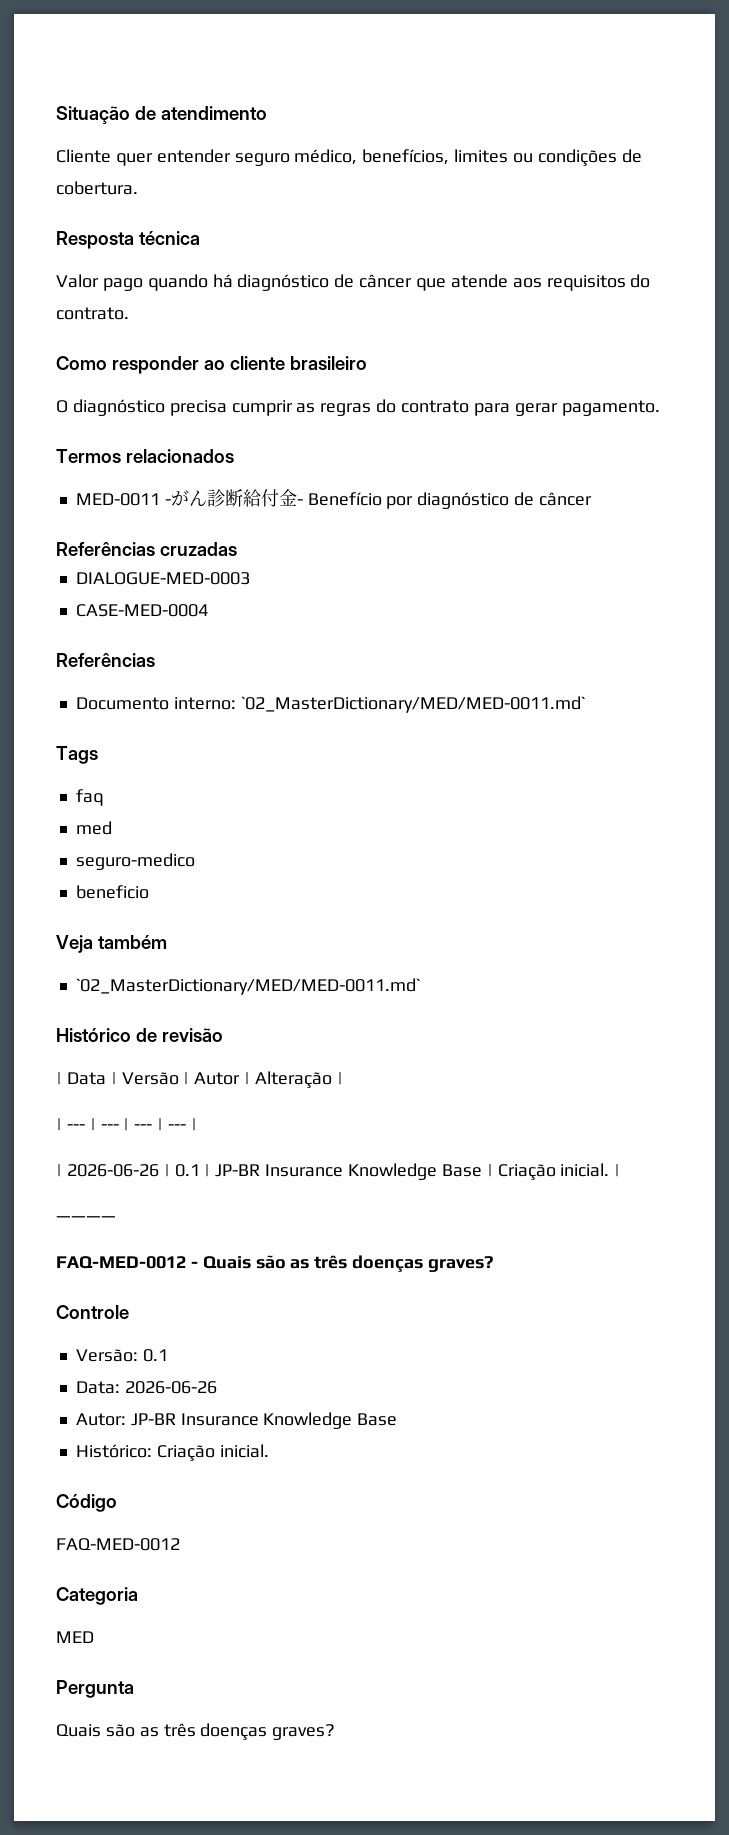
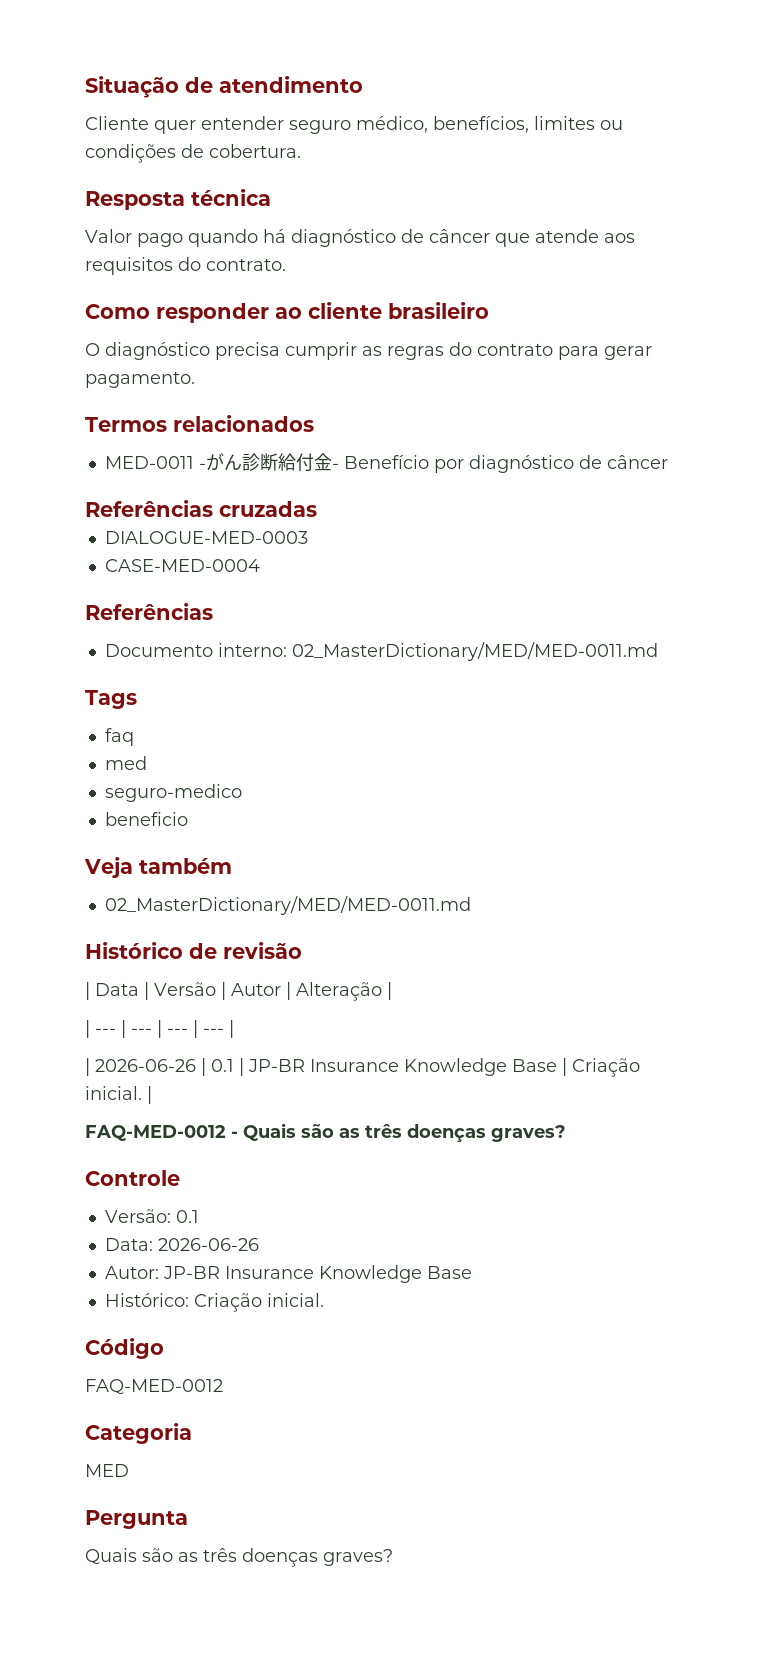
- Documento interno: `02_MasterDictionary/MED/MED-0011.md`
+ Documento interno: 02_MasterDictionary/MED/MED-0011.md
  Veja também
- `02_MasterDictionary/MED/MED-0011.md`
+ 02_MasterDictionary/MED/MED-0011.md
- ————

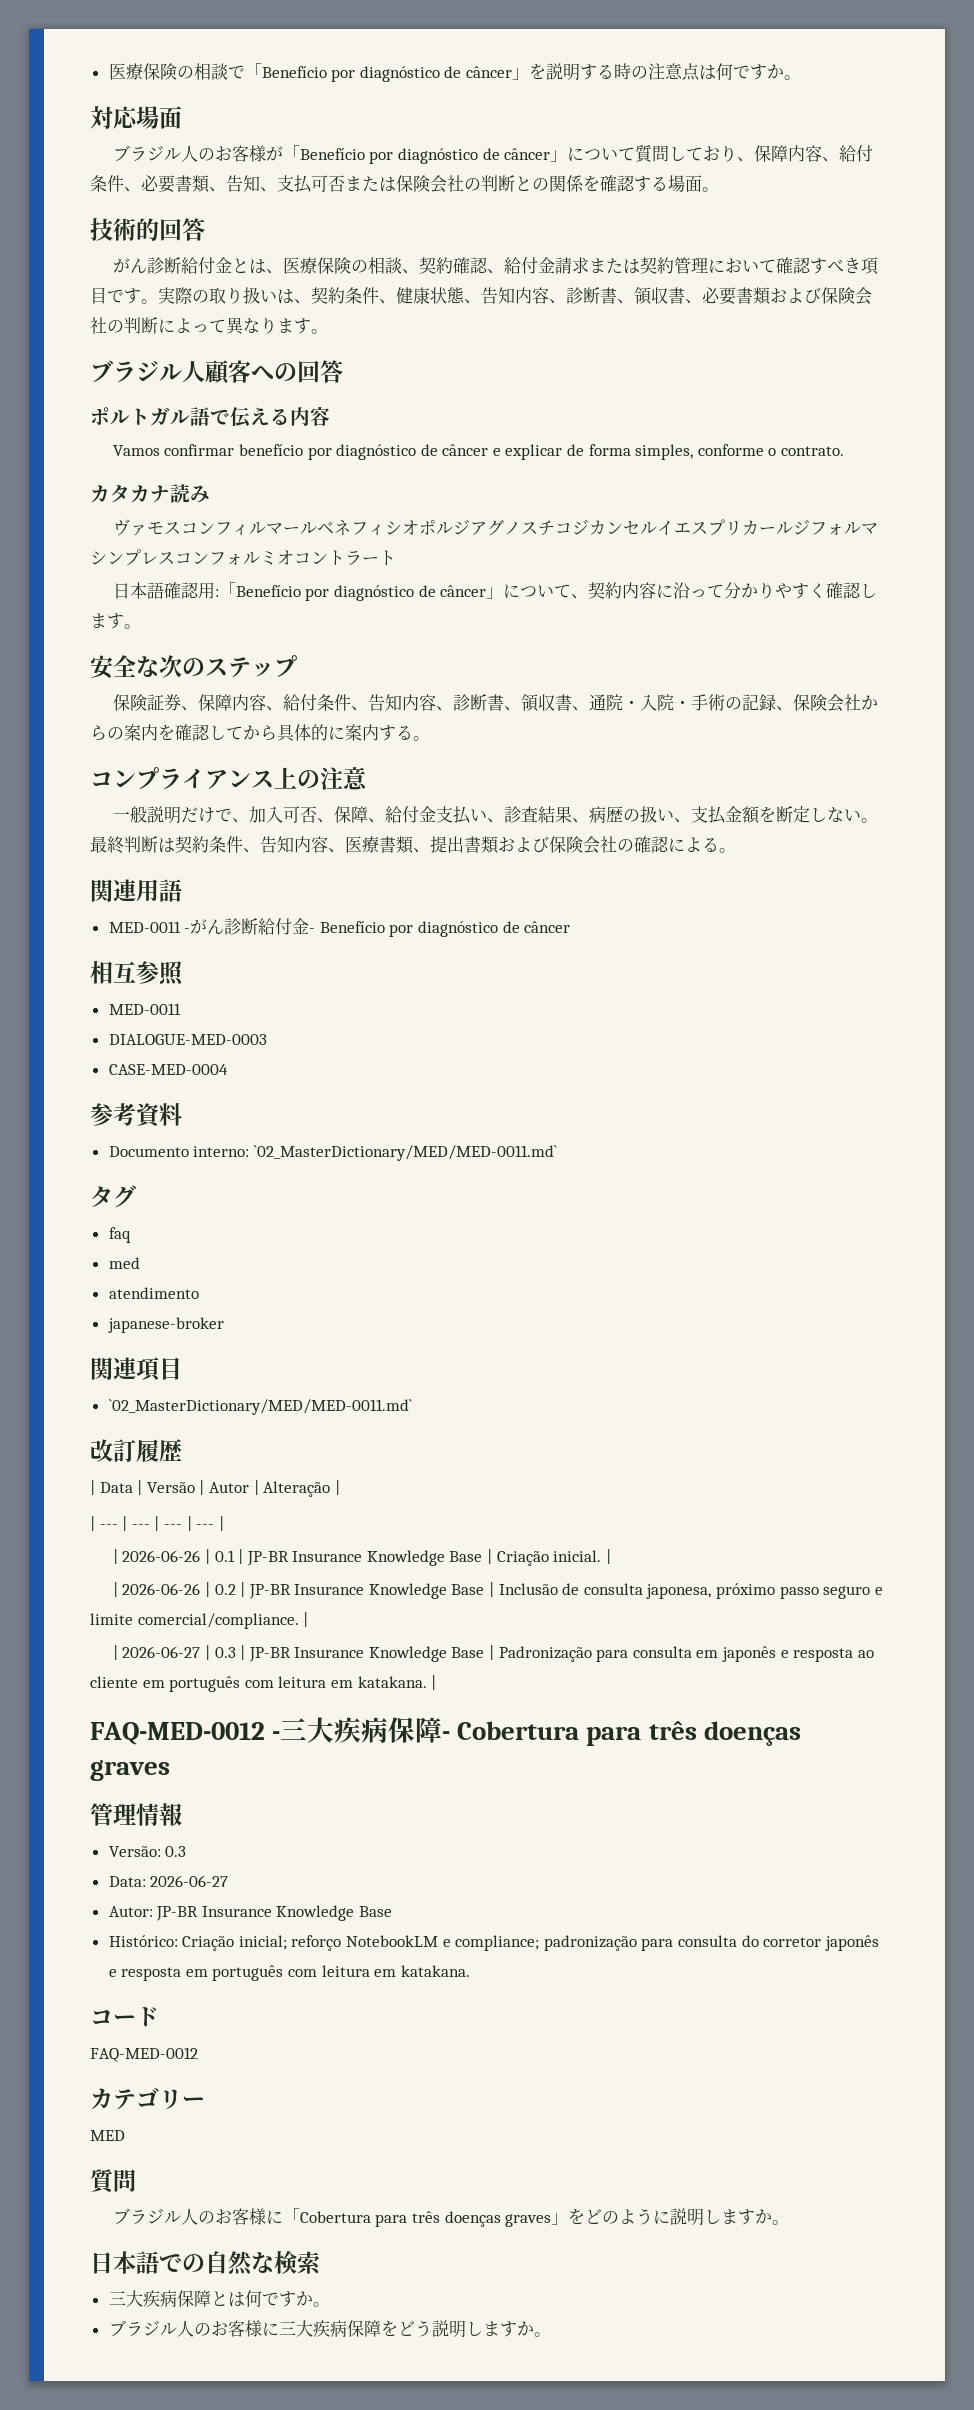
- Situação de atendimento
- Cliente quer entender seguro médico, benefícios, limites ou condições de cobertura.
- Resposta técnica
- Valor pago quando há diagnóstico de câncer que atende aos requisitos do contrato.
- Como responder ao cliente brasileiro
- O diagnóstico precisa cumprir as regras do contrato para gerar pagamento.
- Termos relacionados
+ 医療保険の相談で「Benefício por diagnóstico de câncer」を説明する時の注意点は何ですか。
+ 対応場面
+ ブラジル人のお客様が「Benefício por diagnóstico de câncer」について質問しており、保障内容、給付条件、必要書類、告知、支払可否または保険会社の判断との関係を確認する場面。
+ 技術的回答
+ がん診断給付金とは、医療保険の相談、契約確認、給付金請求または契約管理において確認すべき項目です。実際の取り扱いは、契約条件、健康状態、告知内容、診断書、領収書、必要書類および保険会社の判断によって異なります。
+ ブラジル人顧客への回答
+ ポルトガル語で伝える内容
+ Vamos confirmar benefício por diagnóstico de câncer e explicar de forma simples, conforme o contrato.
+ カタカナ読み
+ ヴァモスコンフィルマールベネフィシオポルジアグノスチコジカンセルイエスプリカールジフォルマシンプレスコンフォルミオコントラート
+ 日本語確認用:「Benefício por diagnóstico de câncer」について、契約内容に沿って分かりやすく確認します。
+ 安全な次のステップ
+ 保険証券、保障内容、給付条件、告知内容、診断書、領収書、通院・入院・手術の記録、保険会社からの案内を確認してから具体的に案内する。
+ コンプライアンス上の注意
+ 一般説明だけで、加入可否、保障、給付金支払い、診査結果、病歴の扱い、支払金額を断定しない。最終判断は契約条件、告知内容、医療書類、提出書類および保険会社の確認による。
+ 関連用語
- Referências cruzadas
+ 相互参照
+ MED-0011
  CASE-MED-0004
- Referências
+ 参考資料
- Documento interno: 02_MasterDictionary/MED/MED-0011.md
- Tags
+ Documento interno: `02_MasterDictionary/MED/MED-0011.md`
+ タグ
- seguro-medico
- beneficio
- Veja também
- 02_MasterDictionary/MED/MED-0011.md
- Histórico de revisão
+ atendimento
+ japanese-broker
+ 関連項目
+ `02_MasterDictionary/MED/MED-0011.md`
+ 改訂履歴
- FAQ-MED-0012 - Quais são as três doenças graves?
- Controle
+ | 2026-06-26 | 0.2 | JP-BR Insurance Knowledge Base | Inclusão de consulta japonesa, próximo passo seguro e limite comercial/compliance. |
+ | 2026-06-27 | 0.3 | JP-BR Insurance Knowledge Base | Padronização para consulta em japonês e resposta ao cliente em português com leitura em katakana. |
+ FAQ-MED-0012 -三大疾病保障- Cobertura para três doenças graves
+ 管理情報
- Versão: 0.1
+ Versão: 0.3
- Data: 2026-06-26
+ Data: 2026-06-27
- Histórico: Criação inicial.
- Código
+ Histórico: Criação inicial; reforço NotebookLM e compliance; padronização para consulta do corretor japonês e resposta em português com leitura em katakana.
+ コード
- Categoria
+ カテゴリー
  MED
- Pergunta
- Quais são as três doenças graves?
+ 質問
+ ブラジル人のお客様に「Cobertura para três doenças graves」をどのように説明しますか。
+ 日本語での自然な検索
+ 三大疾病保障とは何ですか。
+ ブラジル人のお客様に三大疾病保障をどう説明しますか。

